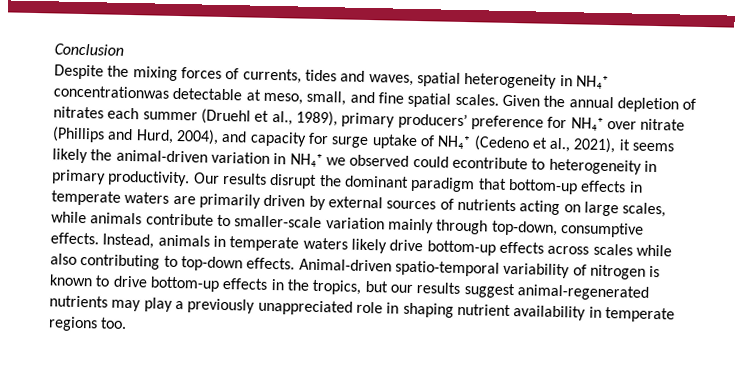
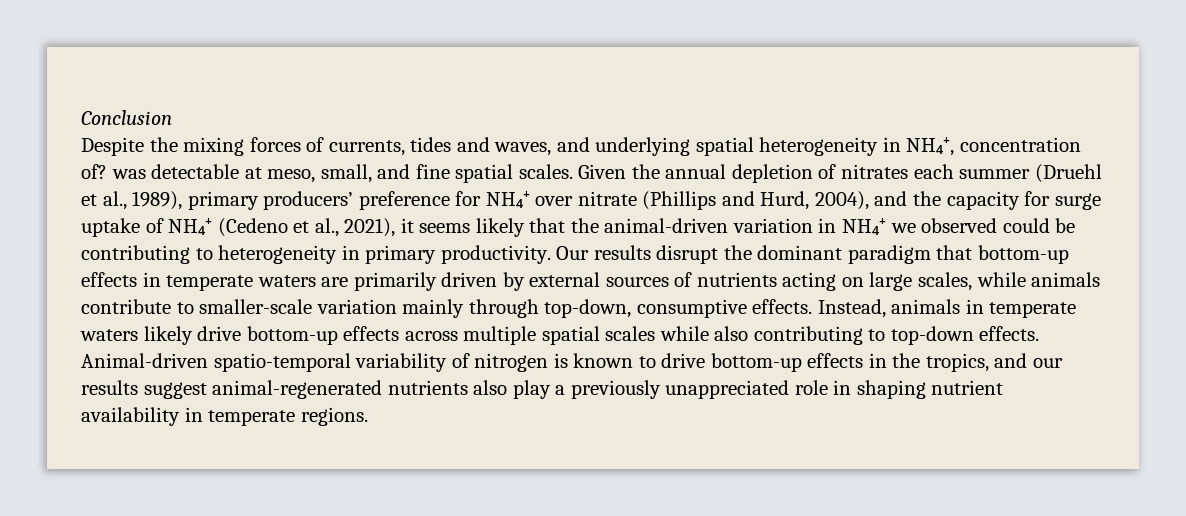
- Despite the mixing forces of currents, tides and waves, spatial heterogeneity in NH₄⁺ concentrationwas detectable at meso, small, and fine spatial scales.
+ Despite the mixing forces of currents, tides and waves, and underlying spatial heterogeneity in NH₄⁺, concentration of? was detectable at meso, small, and fine spatial scales.
- Given the annual depletion of nitrates each summer (Druehl et al., 1989), primary producers’ preference for NH₄⁺ over nitrate (Phillips and Hurd, 2004), and capacity for surge uptake of NH₄⁺ (Cedeno et al., 2021), it seems likely the animal-driven variation in NH₄⁺ we observed could econtribute to heterogeneity in primary productivity.
+ Given the annual depletion of nitrates each summer (Druehl et al., 1989), primary producers’ preference for NH₄⁺ over nitrate (Phillips and Hurd, 2004), and the capacity for surge uptake of NH₄⁺ (Cedeno et al., 2021), it seems likely that the animal-driven variation in NH₄⁺ we observed could be contributing to heterogeneity in primary productivity.
- Instead, animals in temperate waters likely drive bottom-up effects across scales while also contributing to top-down effects.
+ Instead, animals in temperate waters likely drive bottom-up effects across multiple spatial scales while also contributing to top-down effects.
- Animal-driven spatio-temporal variability of nitrogen is known to drive bottom-up effects in the tropics, but our results suggest animal-regenerated nutrients may play a previously unappreciated role in shaping nutrient availability in temperate regions too.
+ Animal-driven spatio-temporal variability of nitrogen is known to drive bottom-up effects in the tropics, and our results suggest animal-regenerated nutrients also play a previously unappreciated role in shaping nutrient availability in temperate regions.

